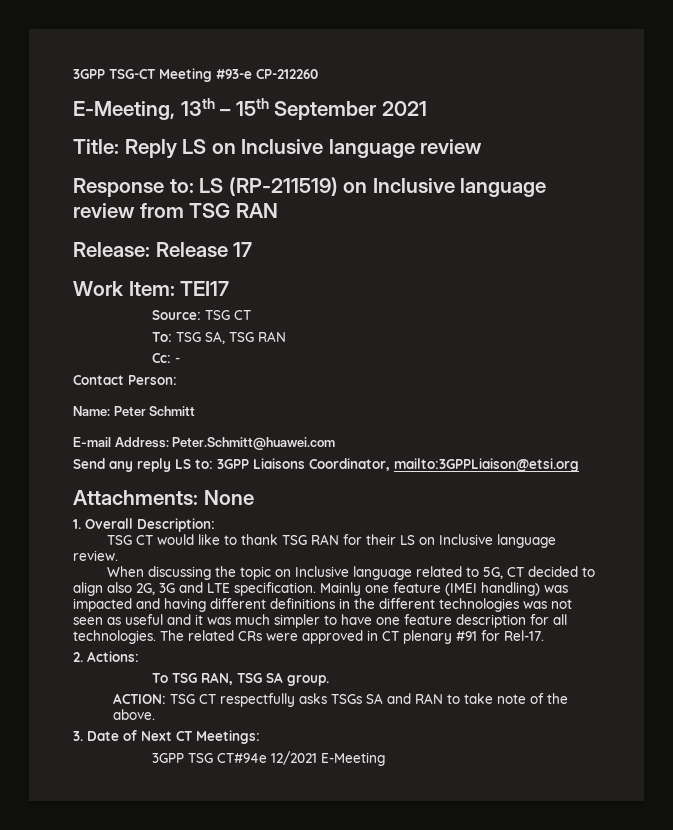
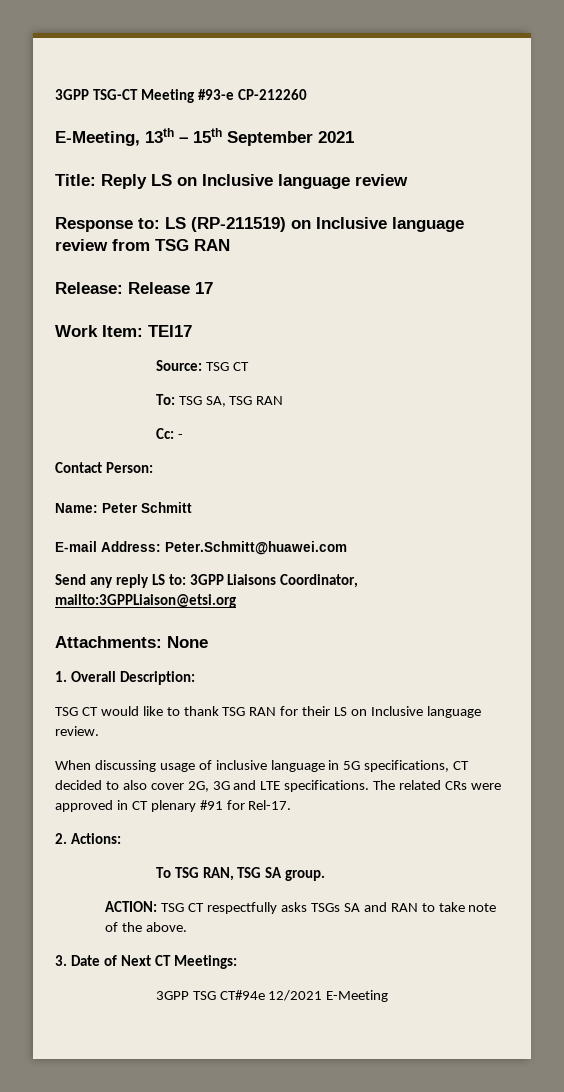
- When discussing the topic on Inclusive language related to 5G, CT decided to align also 2G, 3G and LTE specification. Mainly one feature (IMEI handling) was impacted and having different definitions in the different technologies was not seen as useful and it was much simpler to have one feature description for all technologies.
+ When discussing usage of inclusive language in 5G specifications, CT decided to also cover 2G, 3G and LTE specifications.

